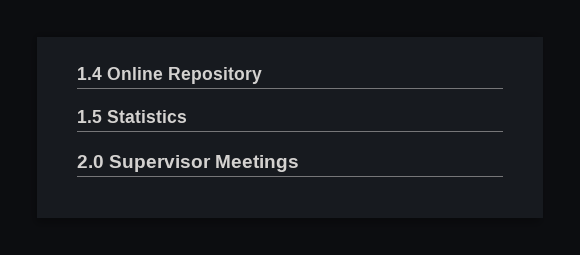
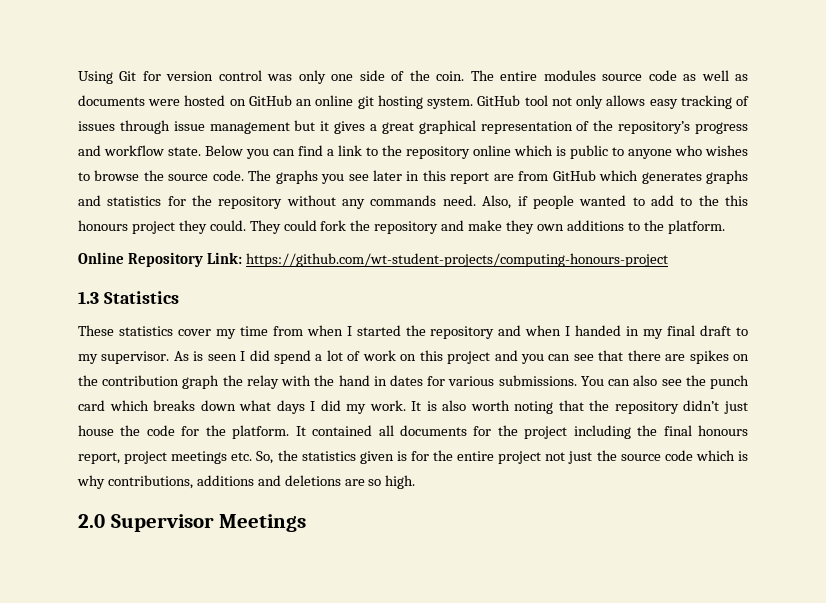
- 1.4 Online Repository
- 1.5 Statistics
+ Using Git for version control was only one side of the coin. The entire modules source code as well as documents were hosted on GitHub an online git hosting system. GitHub tool not only allows easy tracking of issues through issue management but it gives a great graphical representation of the repository’s progress and workflow state. Below you can find a link to the repository online which is public to anyone who wishes to browse the source code. The graphs you see later in this report are from GitHub which generates graphs and statistics for the repository without any commands need. Also, if people wanted to add to the this honours project they could. They could fork the repository and make they own additions to the platform.
+ Online Repository Link: https://github.com/wt-student-projects/computing-honours-project
+ 1.3 Statistics
+ These statistics cover my time from when I started the repository and when I handed in my final draft to my supervisor. As is seen I did spend a lot of work on this project and you can see that there are spikes on the contribution graph the relay with the hand in dates for various submissions. You can also see the punch card which breaks down what days I did my work. It is also worth noting that the repository didn’t just house the code for the platform. It contained all documents for the project including the final honours report, project meetings etc. So, the statistics given is for the entire project not just the source code which is why contributions, additions and deletions are so high.

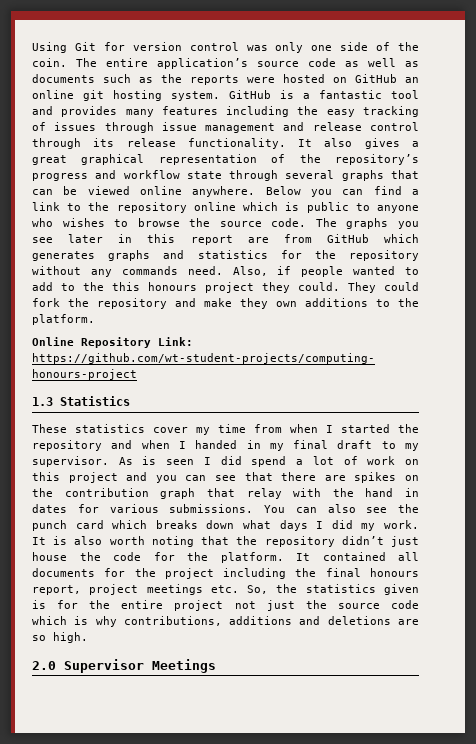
- The entire modules source code as well as documents were hosted on GitHub an online git hosting system.
+ The entire application’s source code as well as documents such as the reports were hosted on GitHub an online git hosting system.
- GitHub tool not only allows easy tracking of issues through issue management but it gives a great graphical representation of the repository’s progress and workflow state.
+ GitHub is a fantastic tool and provides many features including the easy tracking of issues through issue management and release control through its release functionality. It also gives a great graphical representation of the repository’s progress and workflow state through several graphs that can be viewed online anywhere.
- As is seen I did spend a lot of work on this project and you can see that there are spikes on the contribution graph the relay with the hand in dates for various submissions.
+ As is seen I did spend a lot of work on this project and you can see that there are spikes on the contribution graph that relay with the hand in dates for various submissions.

